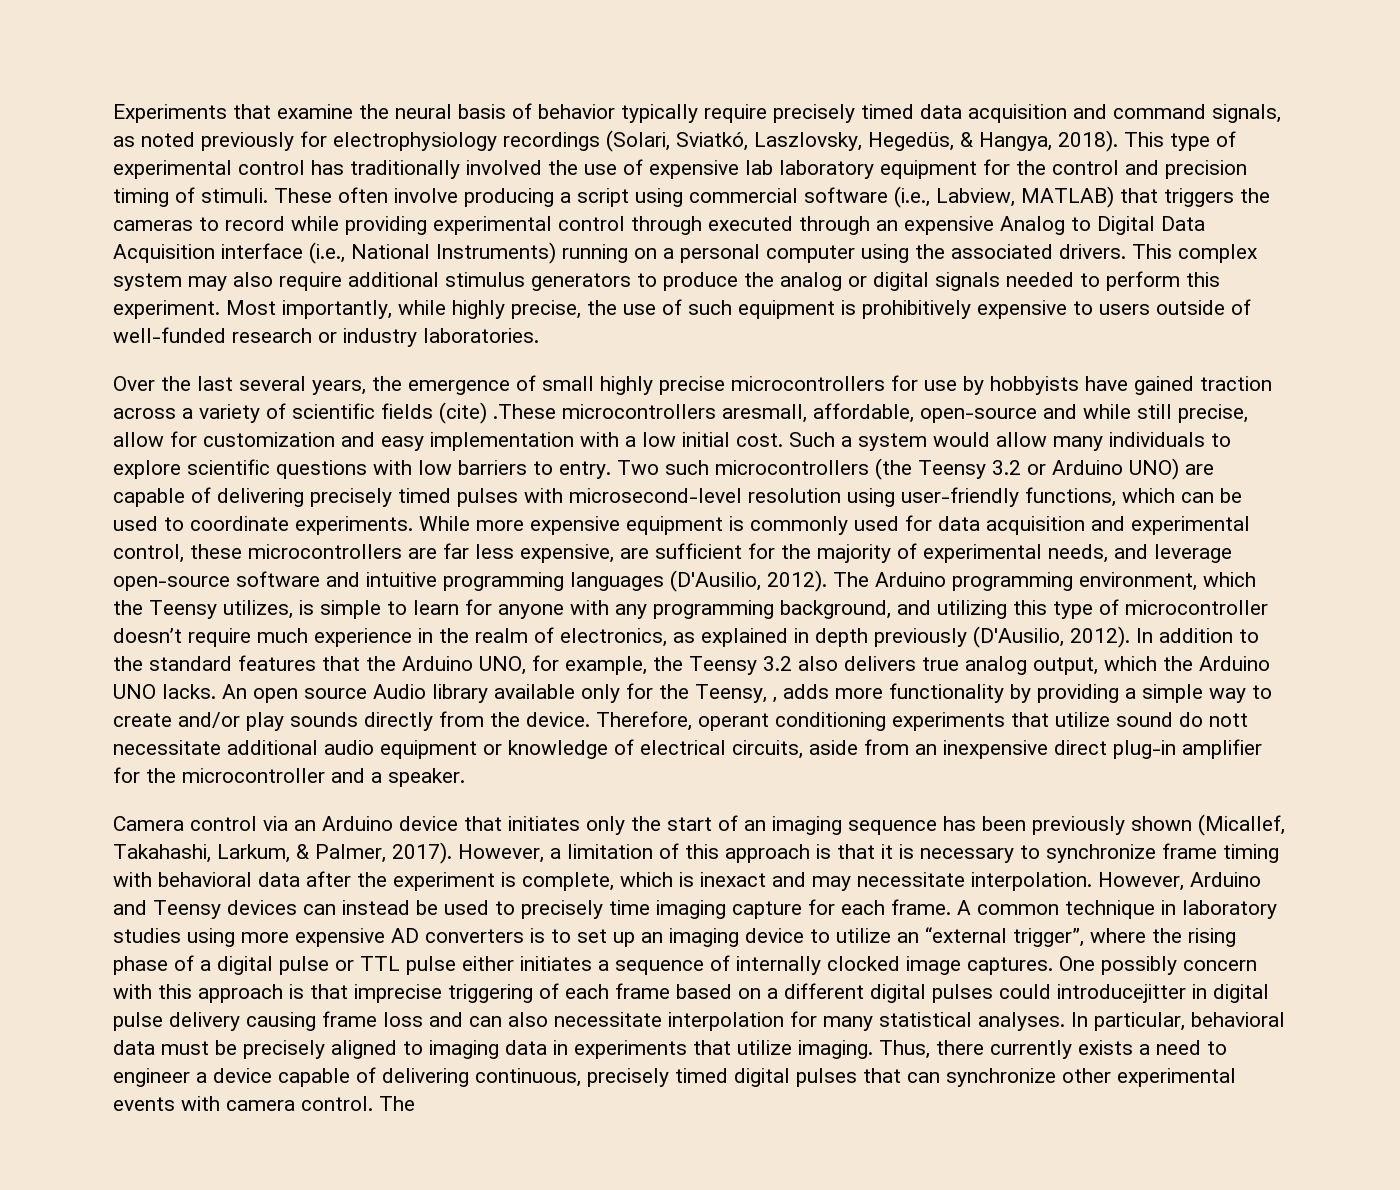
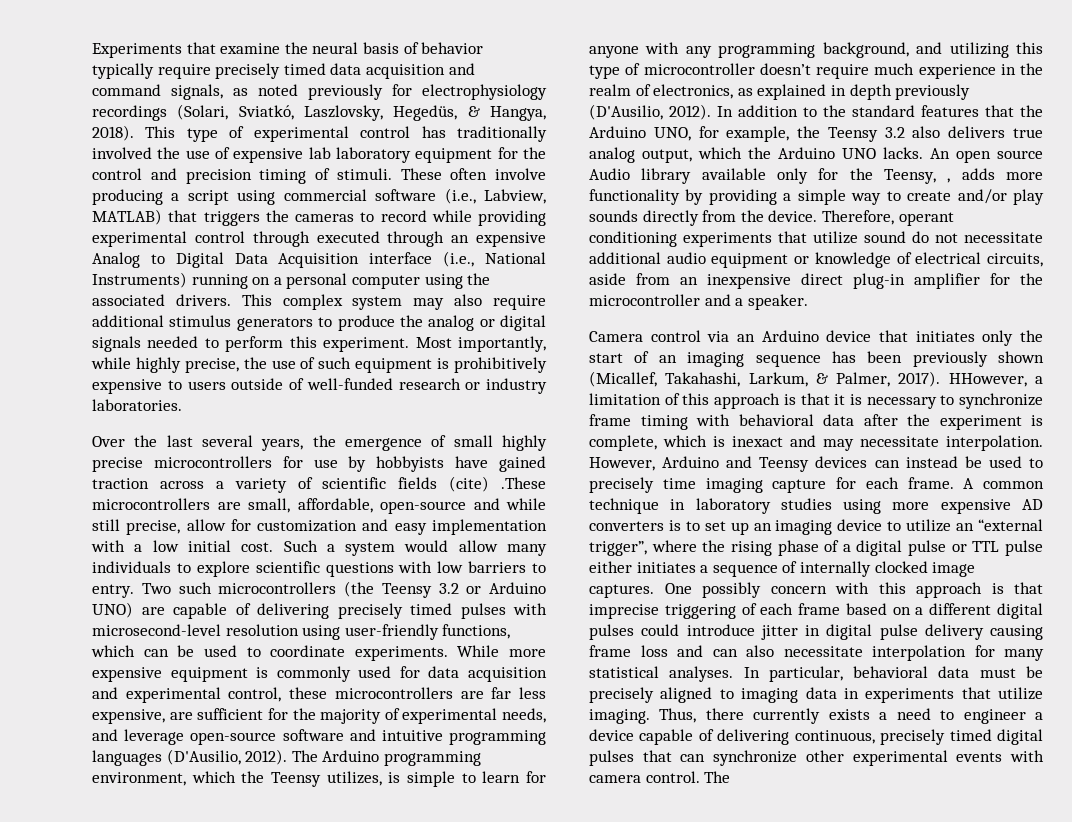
- Over the last several years, the emergence of small highly precise microcontrollers for use by hobbyists have gained traction across a variety of scientific fields (cite) .These microcontrollers aresmall, affordable, open-source and while still precise, allow for customization and easy implementation with a low initial cost.
+ Over the last several years, the emergence of small highly precise microcontrollers for use by hobbyists have gained traction across a variety of scientific fields (cite) .These microcontrollers are small, affordable, open-source and while still precise, allow for customization and easy implementation with a low initial cost.
- Therefore, operant conditioning experiments that utilize sound do nott necessitate additional audio equipment or knowledge of electrical circuits, aside from an inexpensive direct plug-in amplifier for the microcontroller and a speaker.
+ Therefore, operant conditioning experiments that utilize sound do not necessitate additional audio equipment or knowledge of electrical circuits, aside from an inexpensive direct plug-in amplifier for the microcontroller and a speaker.
- However, a limitation of this approach is that it is necessary to synchronize frame timing with behavioral data after the experiment is complete, which is inexact and may necessitate interpolation.
+ HHowever, a limitation of this approach is that it is necessary to synchronize frame timing with behavioral data after the experiment is complete, which is inexact and may necessitate interpolation.
- One possibly concern with this approach is that imprecise triggering of each frame based on a different digital pulses could introducejitter in digital pulse delivery causing frame loss and can also necessitate interpolation for many statistical analyses.
+ One possibly concern with this approach is that imprecise triggering of each frame based on a different digital pulses could introduce jitter in digital pulse delivery causing frame loss and can also necessitate interpolation for many statistical analyses.

